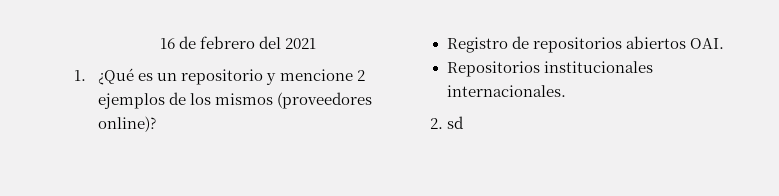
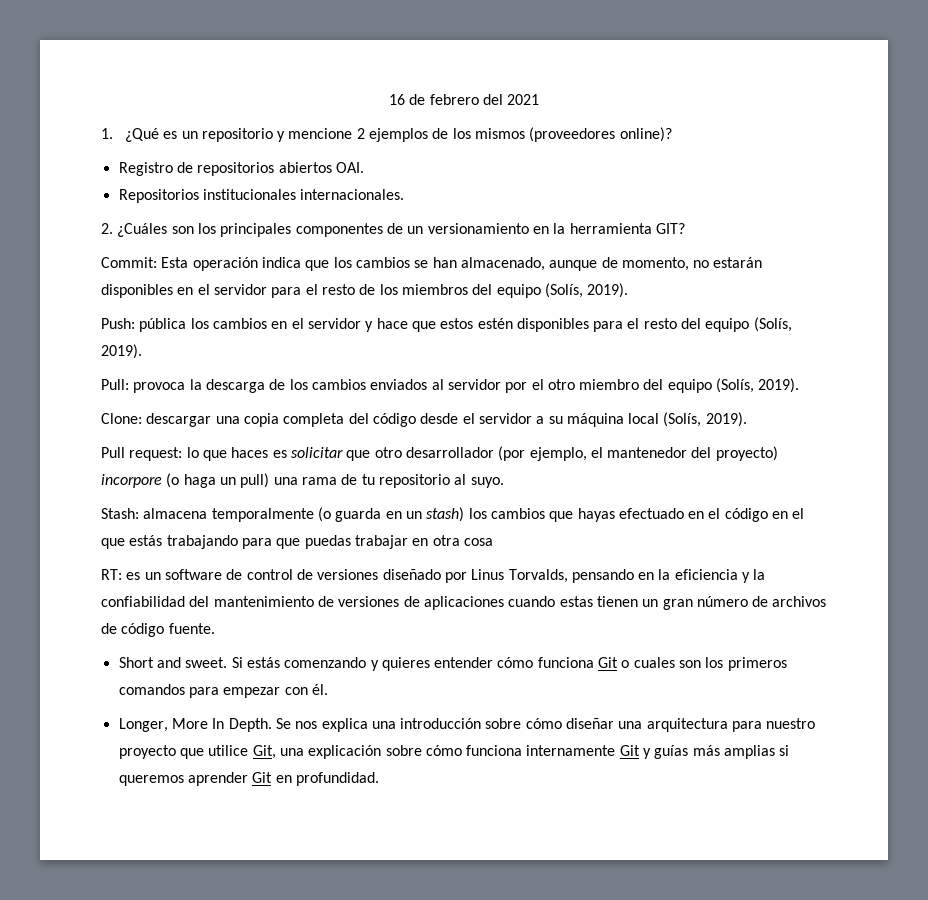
- 2. sd
+ 2. ¿Cuáles son los principales componentes de un versionamiento en la herramienta GIT?
+ Commit: Esta operación indica que los cambios se han almacenado, aunque de momento, no estarán disponibles en el servidor para el resto de los miembros del equipo (Solís, 2019).
+ Push: pública los cambios en el servidor y hace que estos estén disponibles para el resto del equipo (Solís, 2019).
+ Pull: provoca la descarga de los cambios enviados al servidor por el otro miembro del equipo (Solís, 2019).
+ Clone: descargar una copia completa del código desde el servidor a su máquina local (Solís, 2019).
+ Pull request: lo que haces es solicitar que otro desarrollador (por ejemplo, el mantenedor del proyecto) incorpore (o haga un pull) una rama de tu repositorio al suyo.
+ Stash: almacena temporalmente (o guarda en un stash) los cambios que hayas efectuado en el código en el que estás trabajando para que puedas trabajar en otra cosa
+ RT: es un software de control de versiones diseñado por Linus Torvalds, pensando en la eficiencia y la confiabilidad del mantenimiento de versiones de aplicaciones cuando estas tienen un gran número de archivos de código fuente.
+ Short and sweet. Si estás comenzando y quieres entender cómo funciona Git o cuales son los primeros comandos para empezar con él.
+ Longer, More In Depth. Se nos explica una introducción sobre cómo diseñar una arquitectura para nuestro proyecto que utilice Git, una explicación sobre cómo funciona internamente Git y guías más amplias si queremos aprender Git en profundidad.

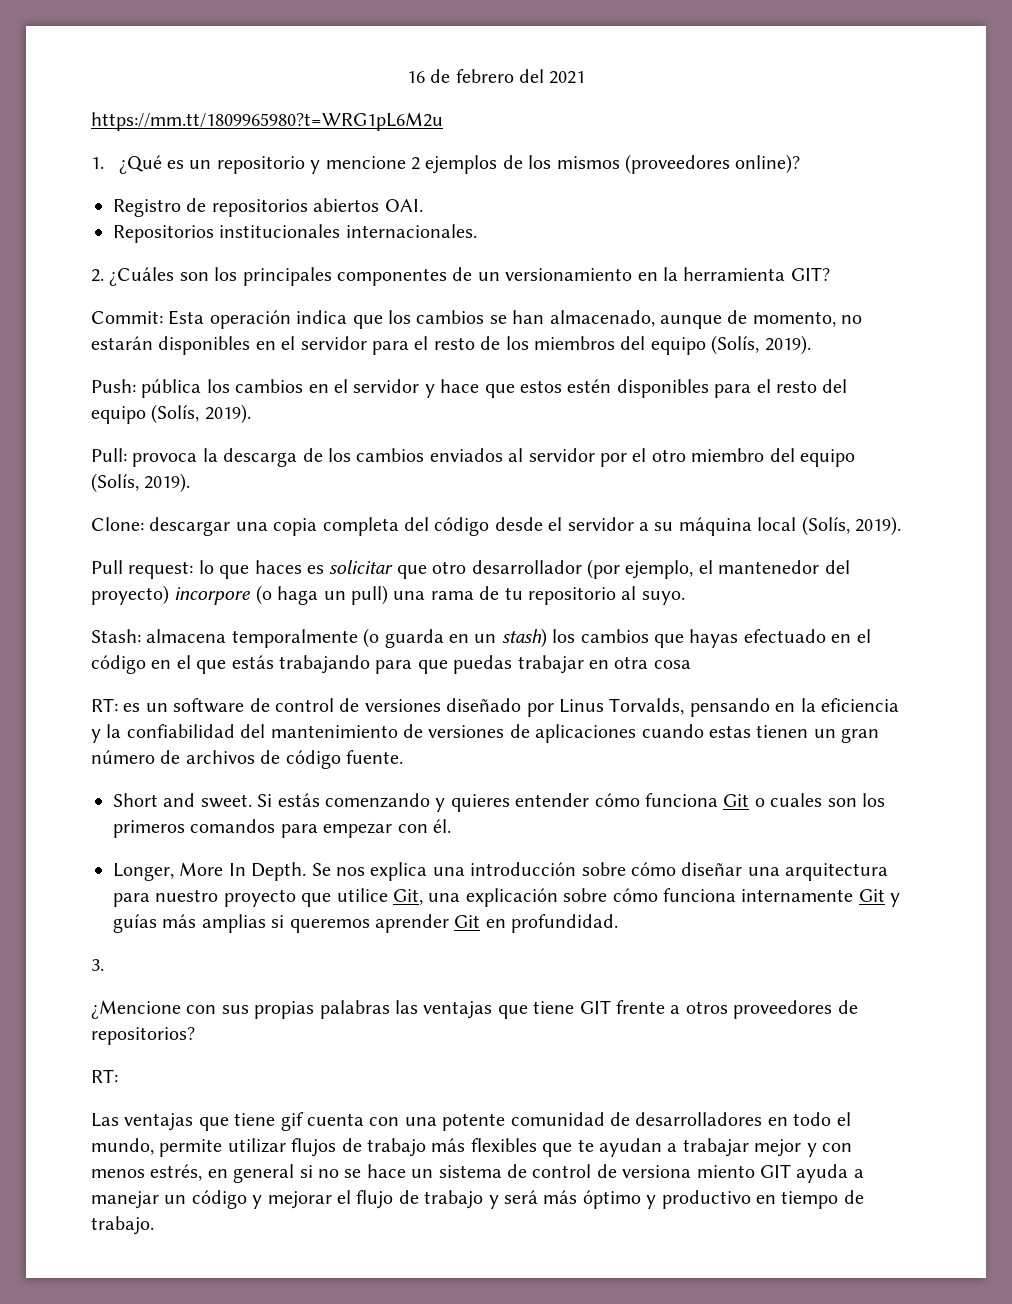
+ https://mm.tt/1809965980?t=WRG1pL6M2u
+ 3.
+ ¿Mencione con sus propias palabras las ventajas que tiene GIT frente a otros proveedores de repositorios?
+ RT:
+ Las ventajas que tiene gif cuenta con una potente comunidad de desarrolladores en todo el mundo, permite utilizar flujos de trabajo más flexibles que te ayudan a trabajar mejor y con menos estrés, en general si no se hace un sistema de control de versiona miento GIT ayuda a manejar un código y mejorar el flujo de trabajo y será más óptimo y productivo en tiempo de trabajo.

